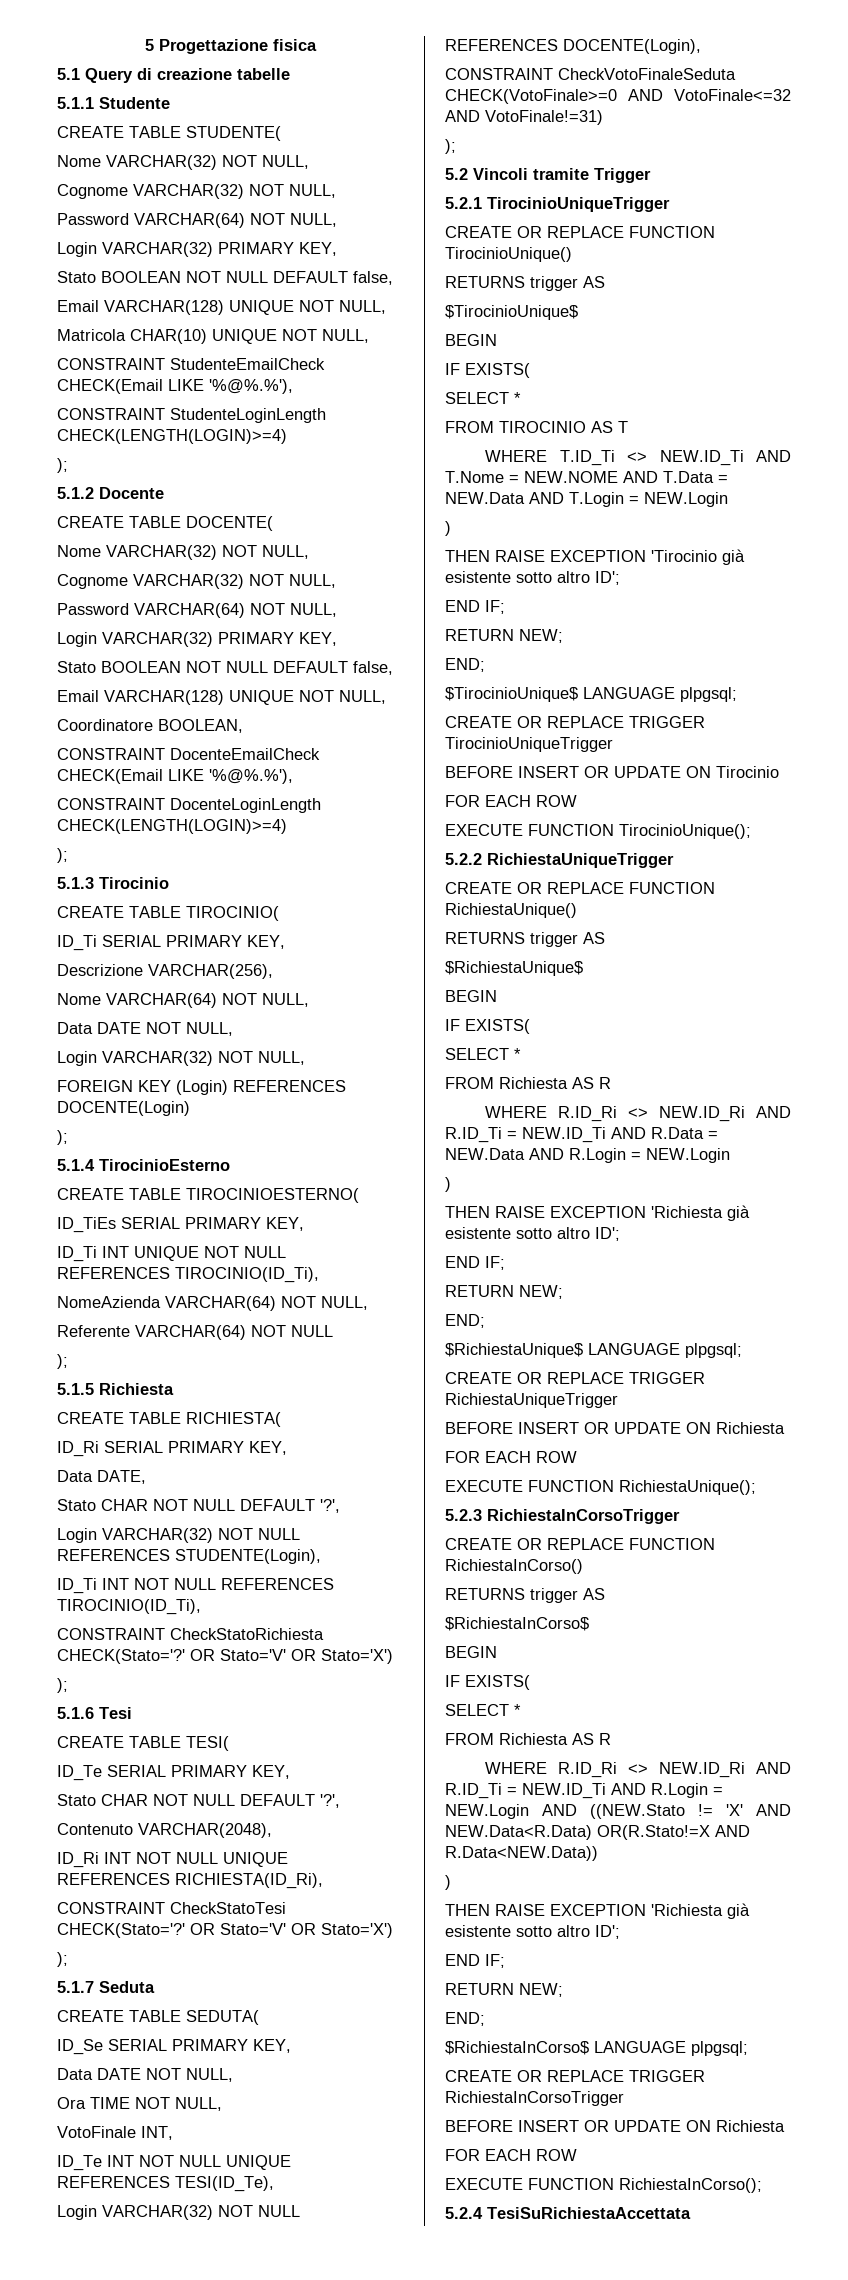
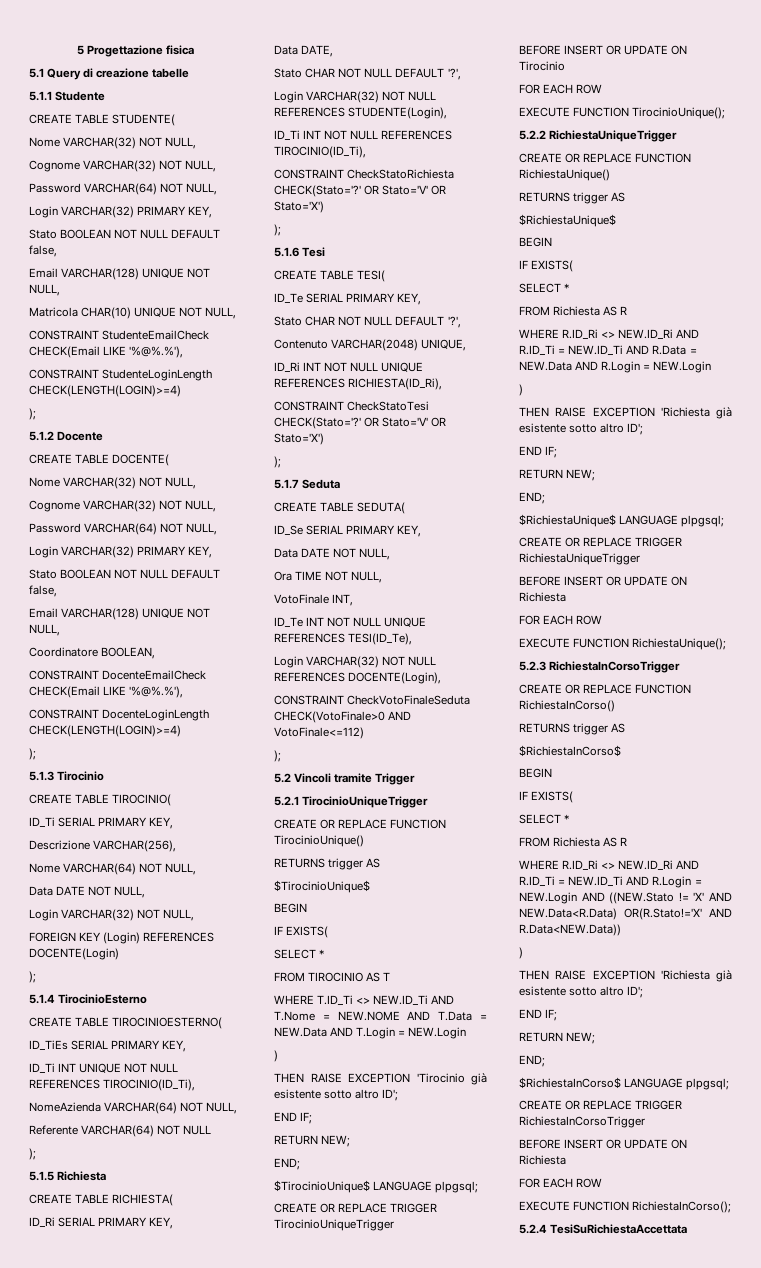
- Contenuto VARCHAR(2048),
+ Contenuto VARCHAR(2048) UNIQUE,
- CONSTRAINT CheckVotoFinaleSeduta CHECK(VotoFinale>=0 AND VotoFinale<=32 AND VotoFinale!=31)
+ CONSTRAINT CheckVotoFinaleSeduta CHECK(VotoFinale>0 AND VotoFinale<=112)
- WHERE R.ID_Ri <> NEW.ID_Ri AND R.ID_Ti = NEW.ID_Ti AND R.Login = NEW.Login AND ((NEW.Stato != 'X' AND NEW.Data<R.Data) OR(R.Stato!=X AND R.Data<NEW.Data))
+ WHERE R.ID_Ri <> NEW.ID_Ri AND R.ID_Ti = NEW.ID_Ti AND R.Login = NEW.Login AND ((NEW.Stato != 'X' AND NEW.Data<R.Data) OR(R.Stato!='X' AND R.Data<NEW.Data))

